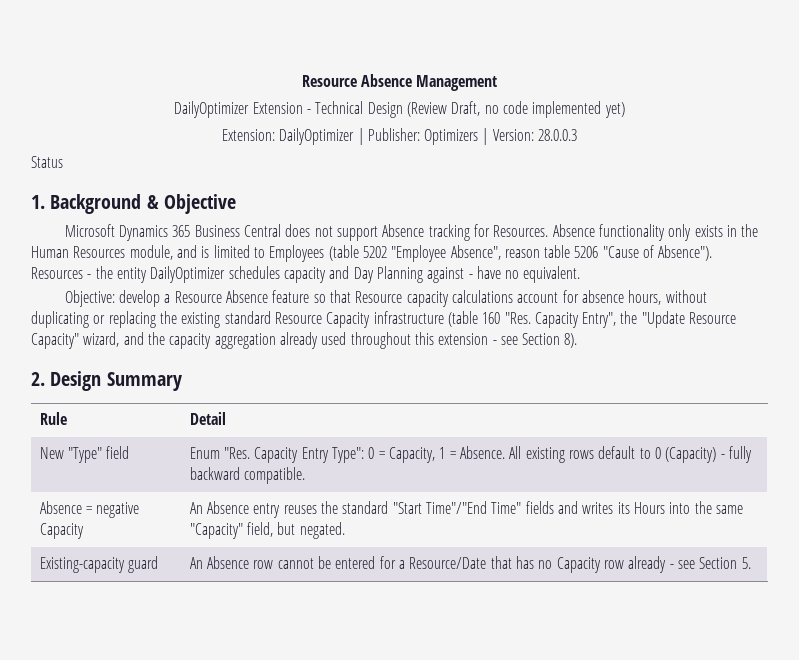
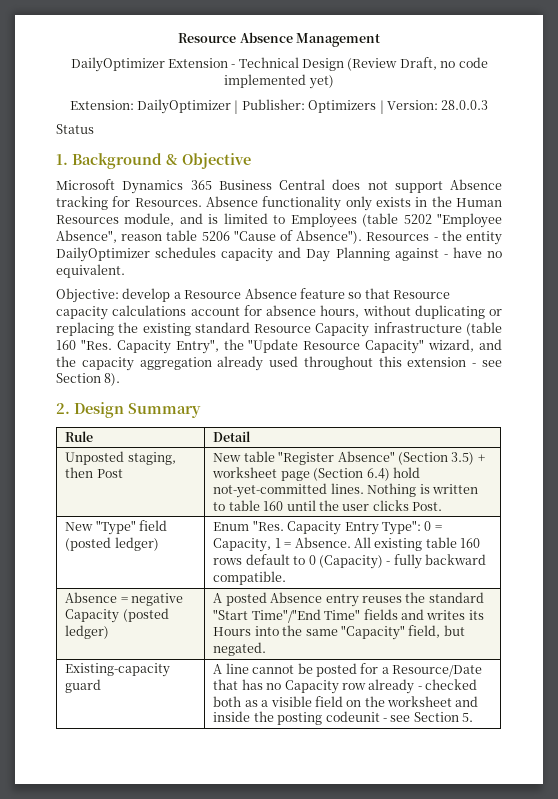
+ Unposted staging, then Post | New table "Register Absence" (Section 3.5) + worksheet page (Section 6.4) hold not-yet-committed lines. Nothing is written to table 160 until the user clicks Post.
- New "Type" field | Enum "Res. Capacity Entry Type": 0 = Capacity, 1 = Absence. All existing rows default to 0 (Capacity) - fully backward compatible.
+ New "Type" field (posted ledger) | Enum "Res. Capacity Entry Type": 0 = Capacity, 1 = Absence. All existing table 160 rows default to 0 (Capacity) - fully backward compatible.
- Absence = negative Capacity | An Absence entry reuses the standard "Start Time"/"End Time" fields and writes its Hours into the same "Capacity" field, but negated.
+ Absence = negative Capacity (posted ledger) | A posted Absence entry reuses the standard "Start Time"/"End Time" fields and writes its Hours into the same "Capacity" field, but negated.
- Existing-capacity guard | An Absence row cannot be entered for a Resource/Date that has no Capacity row already - see Section 5.
+ Existing-capacity guard | A line cannot be posted for a Resource/Date that has no Capacity row already - checked both as a visible field on the worksheet and inside the posting codeunit - see Section 5.

